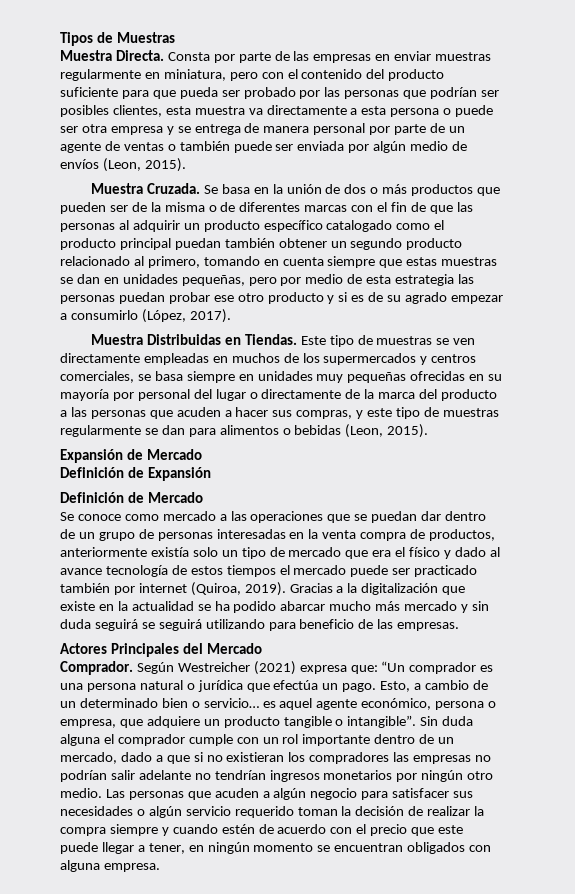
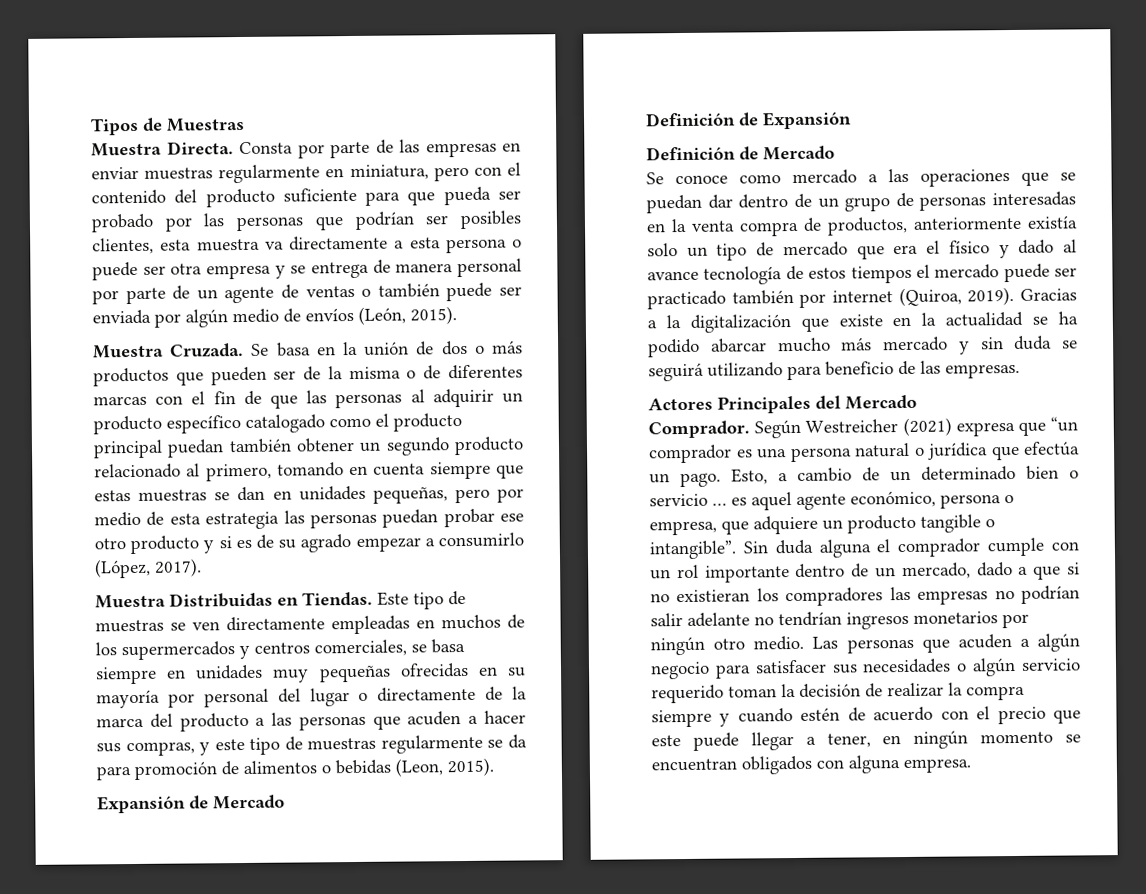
- Consta por parte de las empresas en enviar muestras regularmente en miniatura, pero con el contenido del producto suficiente para que pueda ser probado por las personas que podrían ser posibles clientes, esta muestra va directamente a esta persona o puede ser otra empresa y se entrega de manera personal por parte de un agente de ventas o también puede ser enviada por algún medio de envíos (Leon, 2015).
+ Consta por parte de las empresas en enviar muestras regularmente en miniatura, pero con el contenido del producto suficiente para que pueda ser probado por las personas que podrían ser posibles clientes, esta muestra va directamente a esta persona o puede ser otra empresa y se entrega de manera personal por parte de un agente de ventas o también puede ser enviada por algún medio de envíos (León, 2015).
- Este tipo de muestras se ven directamente empleadas en muchos de los supermercados y centros comerciales, se basa siempre en unidades muy pequeñas ofrecidas en su mayoría por personal del lugar o directamente de la marca del producto a las personas que acuden a hacer sus compras, y este tipo de muestras regularmente se dan para alimentos o bebidas (Leon, 2015).
+ Este tipo de muestras se ven directamente empleadas en muchos de los supermercados y centros comerciales, se basa siempre en unidades muy pequeñas ofrecidas en su mayoría por personal del lugar o directamente de la marca del producto a las personas que acuden a hacer sus compras, y este tipo de muestras regularmente se da para promoción de alimentos o bebidas (Leon, 2015).
- Gracias a la digitalización que existe en la actualidad se ha podido abarcar mucho más mercado y sin duda seguirá se seguirá utilizando para beneficio de las empresas.
+ Gracias a la digitalización que existe en la actualidad se ha podido abarcar mucho más mercado y sin duda se seguirá utilizando para beneficio de las empresas.
- Según Westreicher (2021) expresa que: “Un comprador es una persona natural o jurídica que efectúa un pago.
+ Según Westreicher (2021) expresa que “un comprador es una persona natural o jurídica que efectúa un pago.
- Esto, a cambio de un determinado bien o servicio… es aquel agente económico, persona o empresa, que adquiere un producto tangible o intangible”.
+ Esto, a cambio de un determinado bien o servicio … es aquel agente económico, persona o empresa, que adquiere un producto tangible o intangible”.

